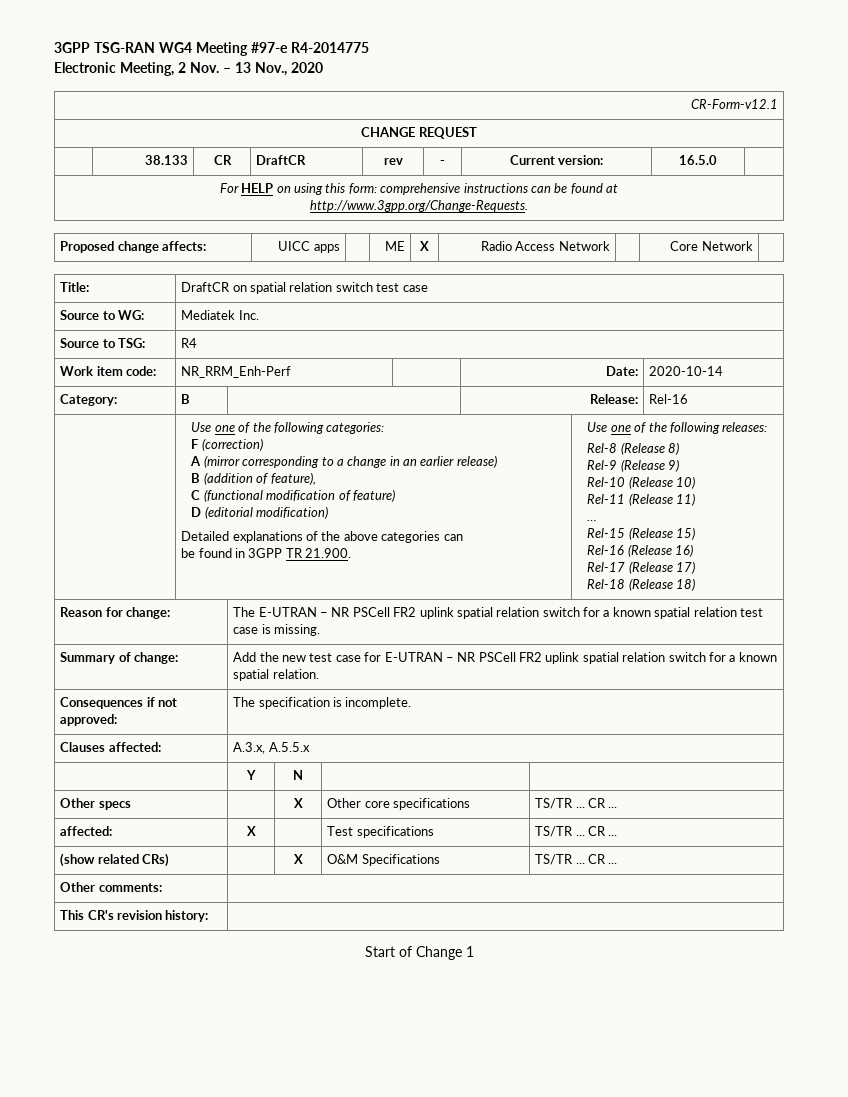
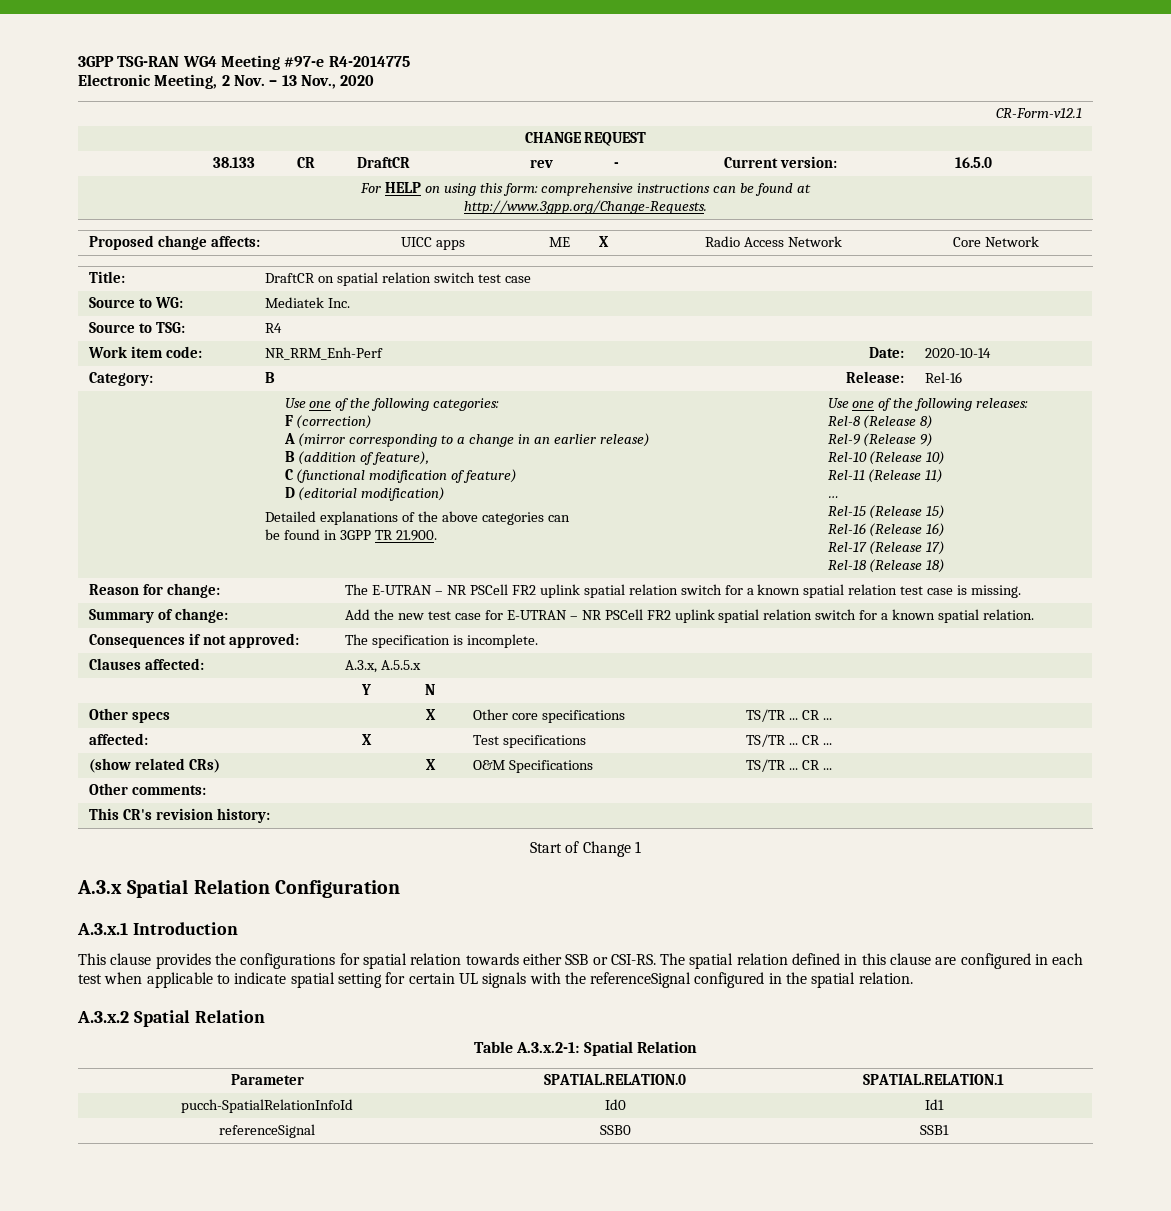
+ A.3.x Spatial Relation Configuration
+ A.3.x.1 Introduction
+ This clause provides the configurations for spatial relation towards either SSB or CSI-RS. The spatial relation defined in this clause are configured in each test when applicable to indicate spatial setting for certain UL signals with the referenceSignal configured in the spatial relation.
+ A.3.x.2 Spatial Relation
+ Table A.3.x.2-1: Spatial Relation
+ Parameter | SPATIAL.RELATION.0 | SPATIAL.RELATION.1
+ pucch-SpatialRelationInfoId | Id0 | Id1
+ referenceSignal | SSB0 | SSB1

